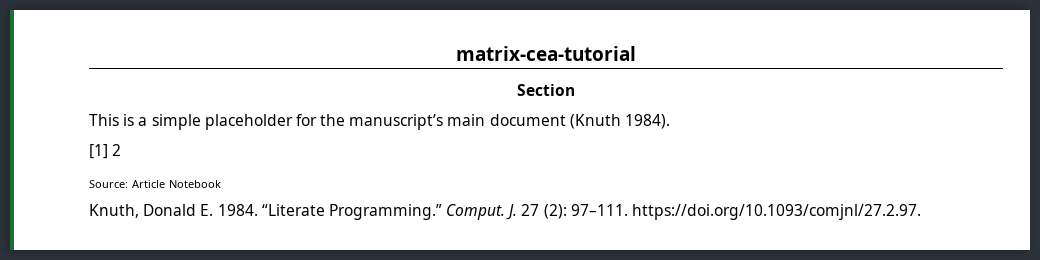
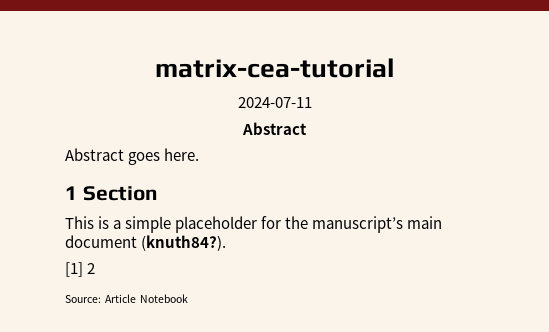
- Section
+ 2024-07-11
+ Abstract
+ Abstract goes here.
+ 1 Section
- This is a simple placeholder for the manuscript’s main document (Knuth 1984).
+ This is a simple placeholder for the manuscript’s main document (knuth84?).
- Knuth, Donald E. 1984. “Literate Programming.” Comput. J. 27 (2): 97–111. https://doi.org/10.1093/comjnl/27.2.97.

